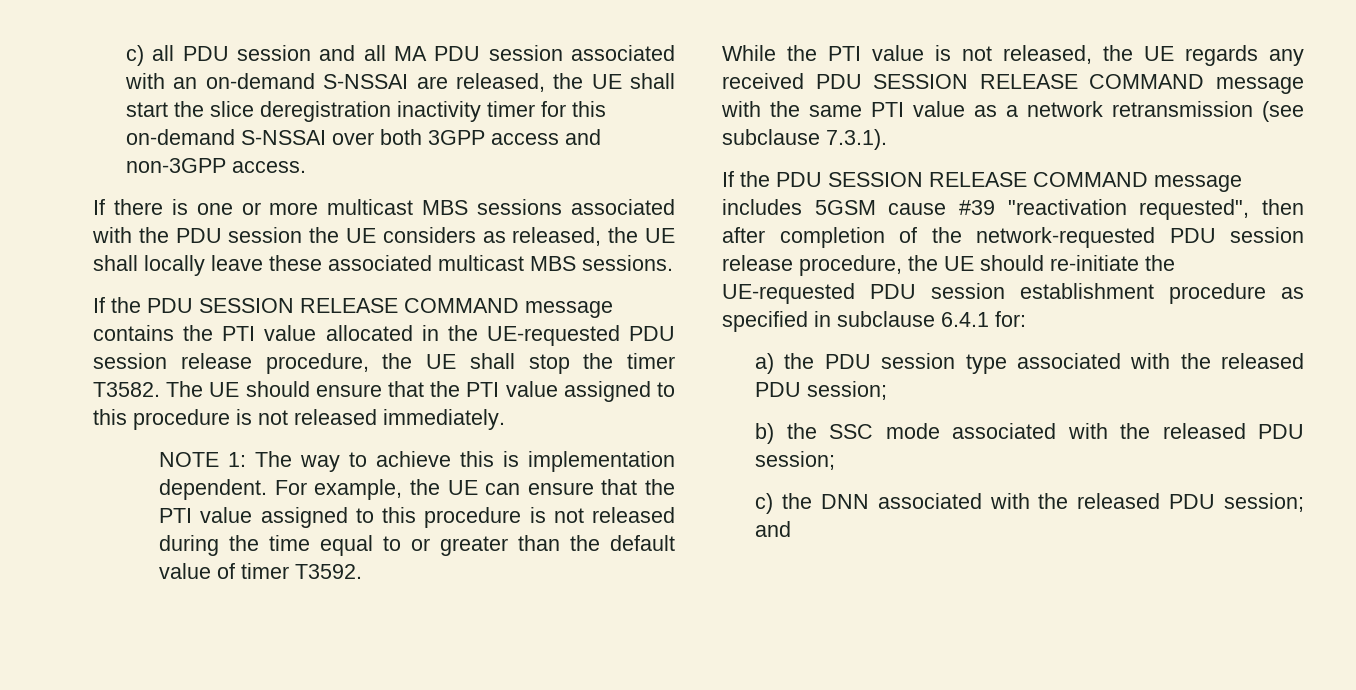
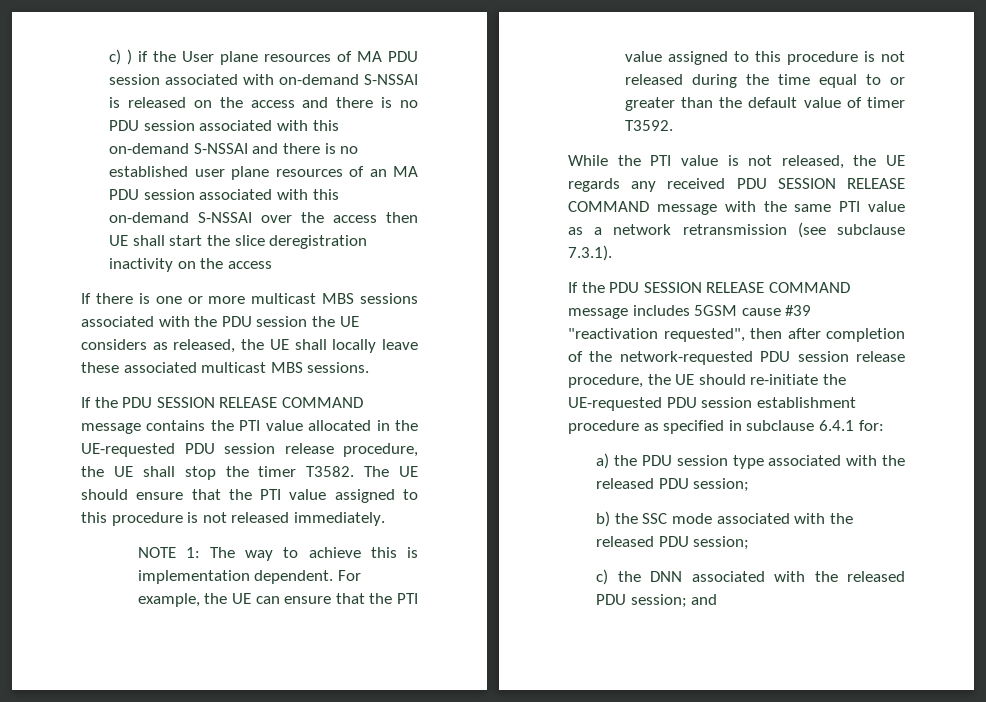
- c) all PDU session and all MA PDU session associated with an on-demand S-NSSAI are released, the UE shall start the slice deregistration inactivity timer for this on-demand S-NSSAI over both 3GPP access and non-3GPP access.
+ c) ) if the User plane resources of MA PDU session associated with on-demand S-NSSAI is released on the access and there is no PDU session associated with this on-demand S-NSSAI and there is no established user plane resources of an MA PDU session associated with this on-demand S-NSSAI over the access then UE shall start the slice deregistration inactivity on the access

